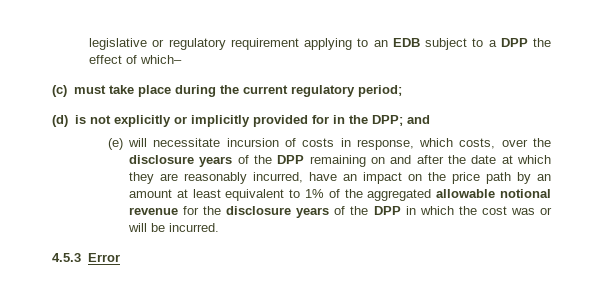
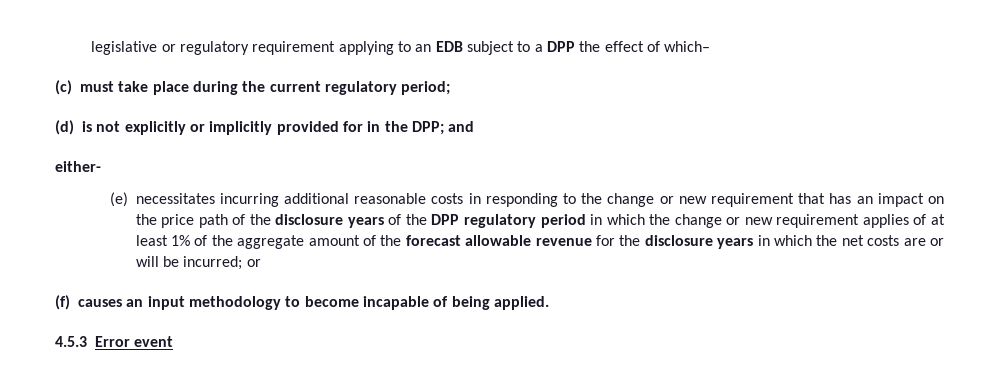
+ either-
- (e) will necessitate incursion of costs in response, which costs, over the disclosure years of the DPP remaining on and after the date at which they are reasonably incurred, have an impact on the price path by an amount at least equivalent to 1% of the aggregated allowable notional revenue for the disclosure years of the DPP in which the cost was or will be incurred.
+ (e) necessitates incurring additional reasonable costs in responding to the change or new requirement that has an impact on the price path of the disclosure years of the DPP regulatory period in which the change or new requirement applies of at least 1% of the aggregate amount of the forecast allowable revenue for the disclosure years in which the net costs are or will be incurred; or
+ (f) causes an input methodology to become incapable of being applied.
- 4.5.3 Error
+ 4.5.3 Error event

